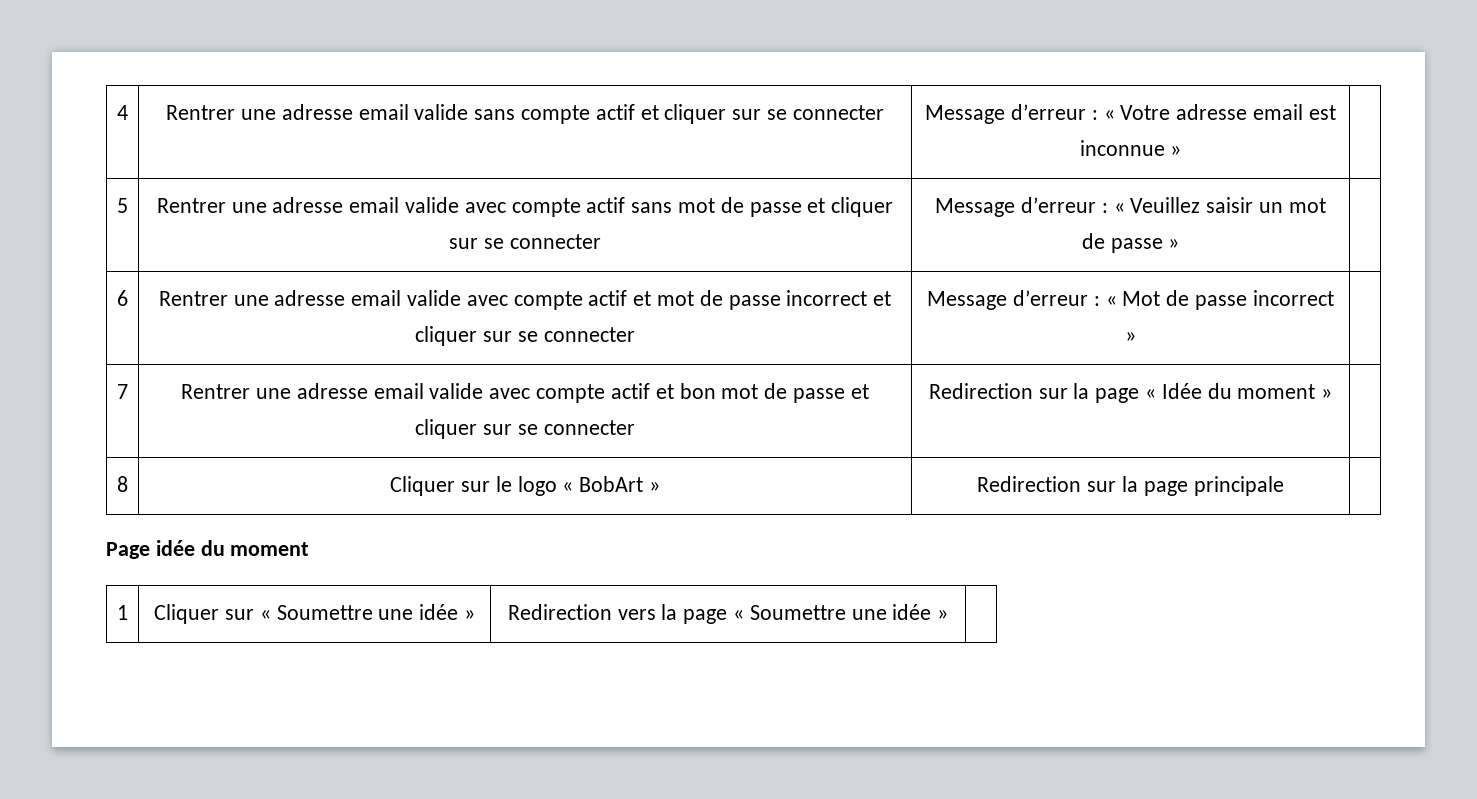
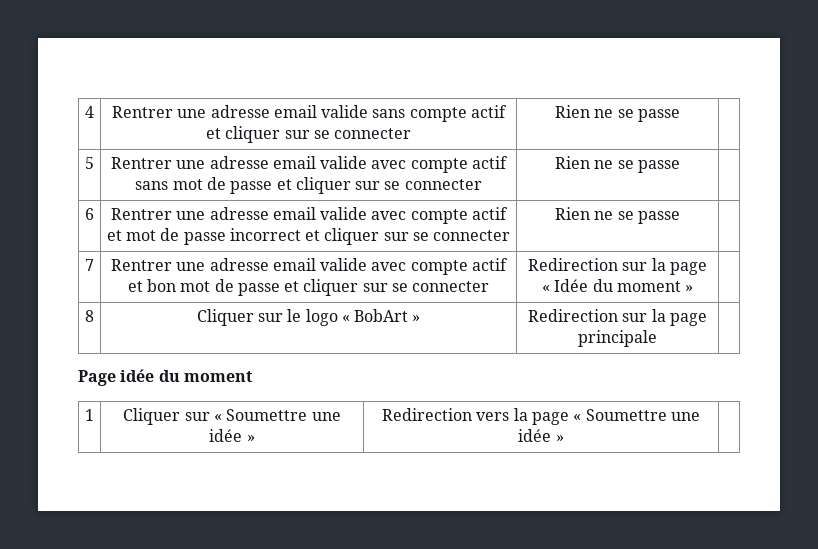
- 4 | Rentrer une adresse email valide sans compte actif et cliquer sur se connecter | Message d’erreur : « Votre adresse email est inconnue » |
+ 4 | Rentrer une adresse email valide sans compte actif et cliquer sur se connecter | Rien ne se passe |
- 5 | Rentrer une adresse email valide avec compte actif sans mot de passe et cliquer sur se connecter | Message d’erreur : « Veuillez saisir un mot de passe » |
+ 5 | Rentrer une adresse email valide avec compte actif sans mot de passe et cliquer sur se connecter | Rien ne se passe |
- 6 | Rentrer une adresse email valide avec compte actif et mot de passe incorrect et cliquer sur se connecter | Message d’erreur : « Mot de passe incorrect » |
+ 6 | Rentrer une adresse email valide avec compte actif et mot de passe incorrect et cliquer sur se connecter | Rien ne se passe |

